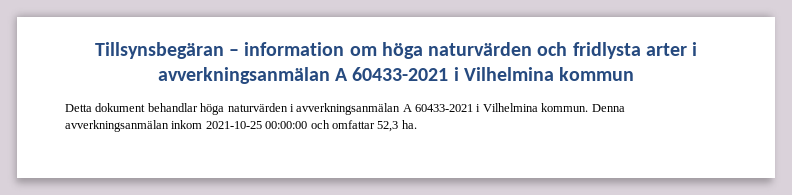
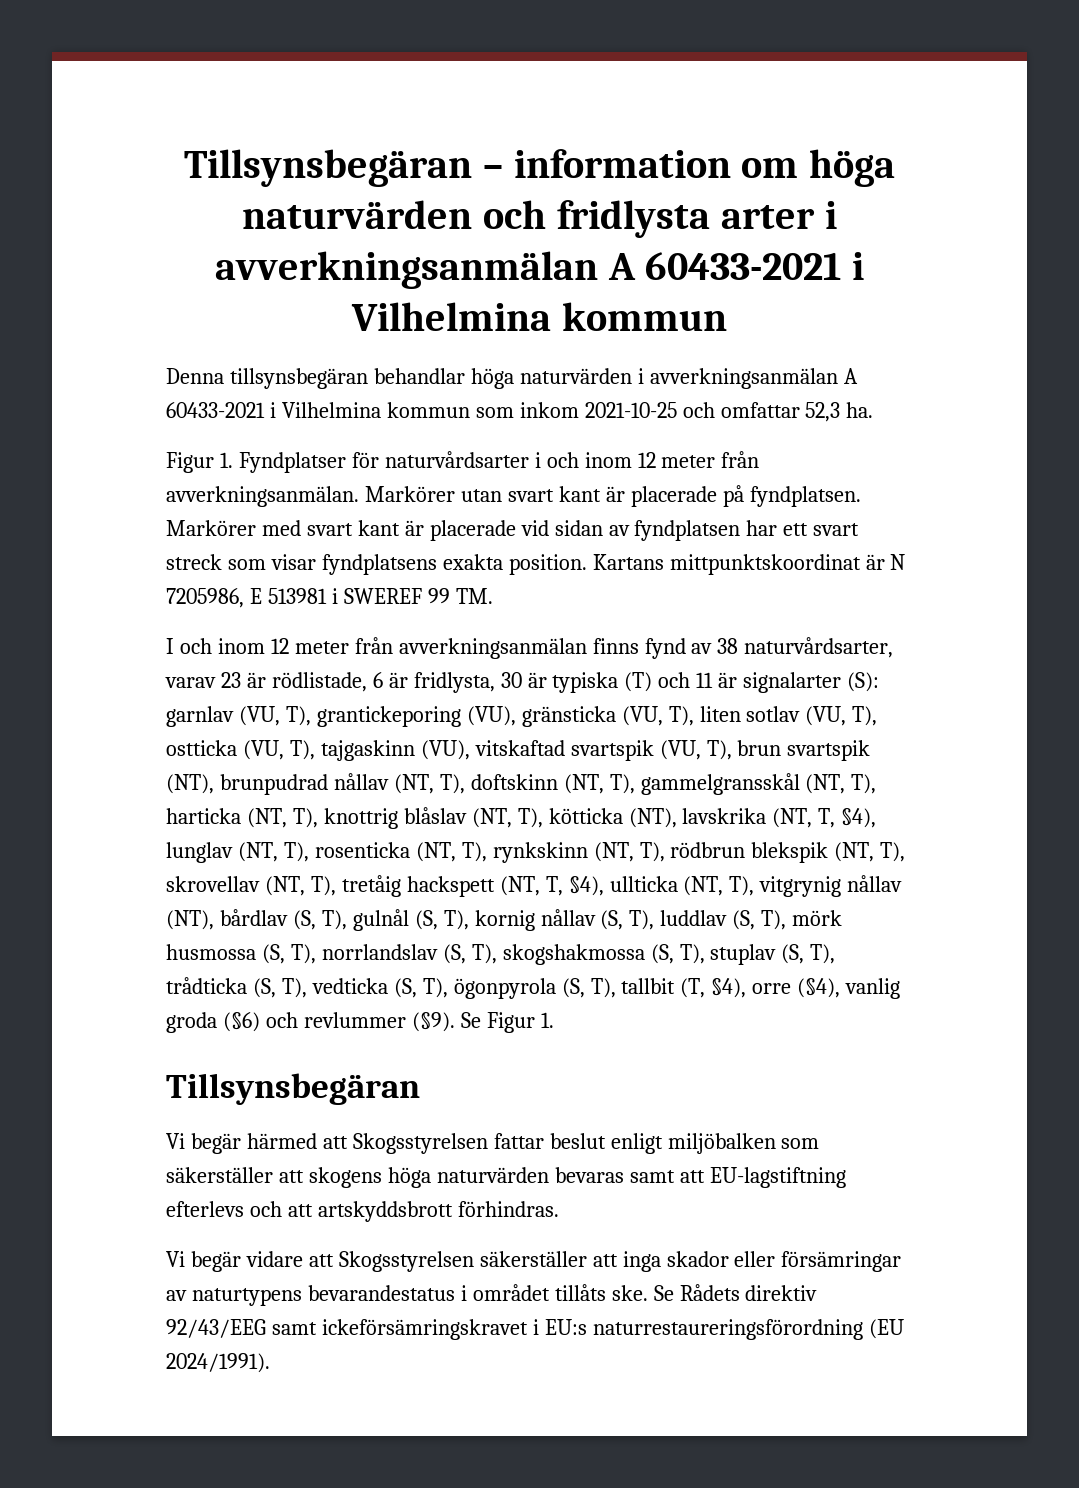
- Detta dokument behandlar höga naturvärden i avverkningsanmälan A 60433-2021 i Vilhelmina kommun. Denna avverkningsanmälan inkom 2021-10-25 00:00:00 och omfattar 52,3 ha.
+ Denna tillsynsbegäran behandlar höga naturvärden i avverkningsanmälan A 60433-2021 i Vilhelmina kommun som inkom 2021-10-25 och omfattar 52,3 ha.
+ Figur 1. Fyndplatser för naturvårdsarter i och inom 12 meter från avverkningsanmälan. Markörer utan svart kant är placerade på fyndplatsen. Markörer med svart kant är placerade vid sidan av fyndplatsen har ett svart streck som visar fyndplatsens exakta position. Kartans mittpunktskoordinat är N 7205986, E 513981 i SWEREF 99 TM.
+ I och inom 12 meter från avverkningsanmälan finns fynd av 38 naturvårdsarter, varav 23 är rödlistade, 6 är fridlysta, 30 är typiska (T) och 11 är signalarter (S): garnlav (VU, T), grantickeporing (VU), gränsticka (VU, T), liten sotlav (VU, T), ostticka (VU, T), tajgaskinn (VU), vitskaftad svartspik (VU, T), brun svartspik (NT), brunpudrad nållav (NT, T), doftskinn (NT, T), gammelgransskål (NT, T), harticka (NT, T), knottrig blåslav (NT, T), kötticka (NT), lavskrika (NT, T, §4), lunglav (NT, T), rosenticka (NT, T), rynkskinn (NT, T), rödbrun blekspik (NT, T), skrovellav (NT, T), tretåig hackspett (NT, T, §4), ullticka (NT, T), vitgrynig nållav (NT), bårdlav (S, T), gulnål (S, T), kornig nållav (S, T), luddlav (S, T), mörk husmossa (S, T), norrlandslav (S, T), skogshakmossa (S, T), stuplav (S, T), trådticka (S, T), vedticka (S, T), ögonpyrola (S, T), tallbit (T, §4), orre (§4), vanlig groda (§6) och revlummer (§9). Se Figur 1.
+ Tillsynsbegäran
+ Vi begär härmed att Skogsstyrelsen fattar beslut enligt miljöbalken som säkerställer att skogens höga naturvärden bevaras samt att EU-lagstiftning efterlevs och att artskyddsbrott förhindras.
+ Vi begär vidare att Skogsstyrelsen säkerställer att inga skador eller försämringar av naturtypens bevarandestatus i området tillåts ske. Se Rådets direktiv 92/43/EEG samt ickeförsämringskravet i EU:s naturrestaureringsförordning (EU 2024/1991).

